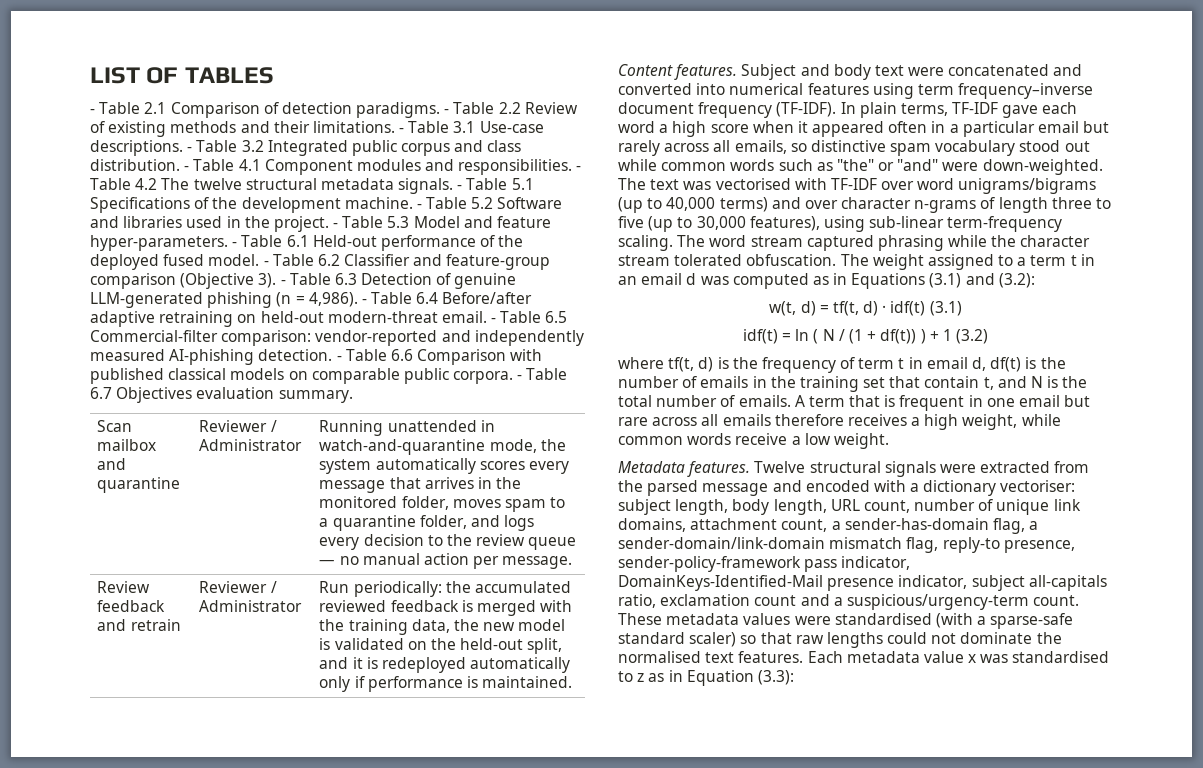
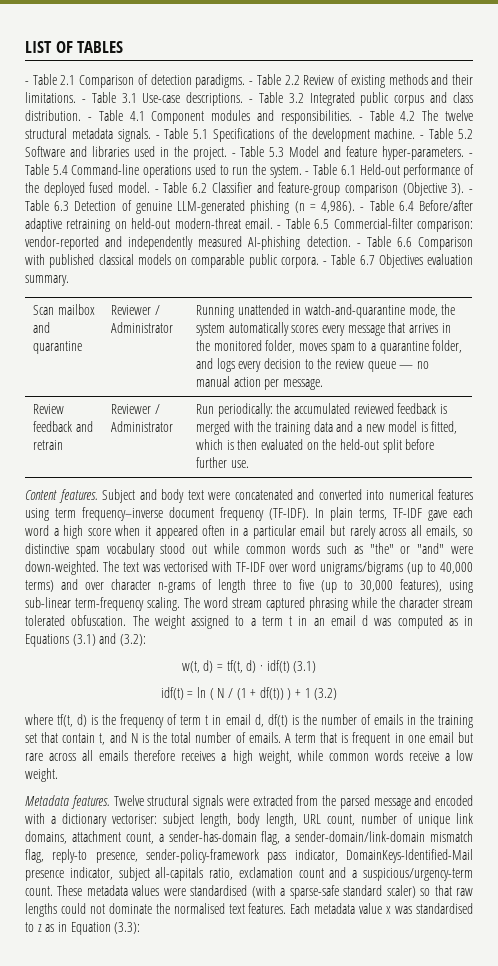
- - Table 6.1 Held-out performance of the deployed fused model.
+ - Table 5.4 Command-line operations used to run the system. - Table 6.1 Held-out performance of the deployed fused model.
- Review feedback and retrain | Reviewer / Administrator | Run periodically: the accumulated reviewed feedback is merged with the training data, the new model is validated on the held-out split, and it is redeployed automatically only if performance is maintained.
+ Review feedback and retrain | Reviewer / Administrator | Run periodically: the accumulated reviewed feedback is merged with the training data and a new model is fitted, which is then evaluated on the held-out split before further use.

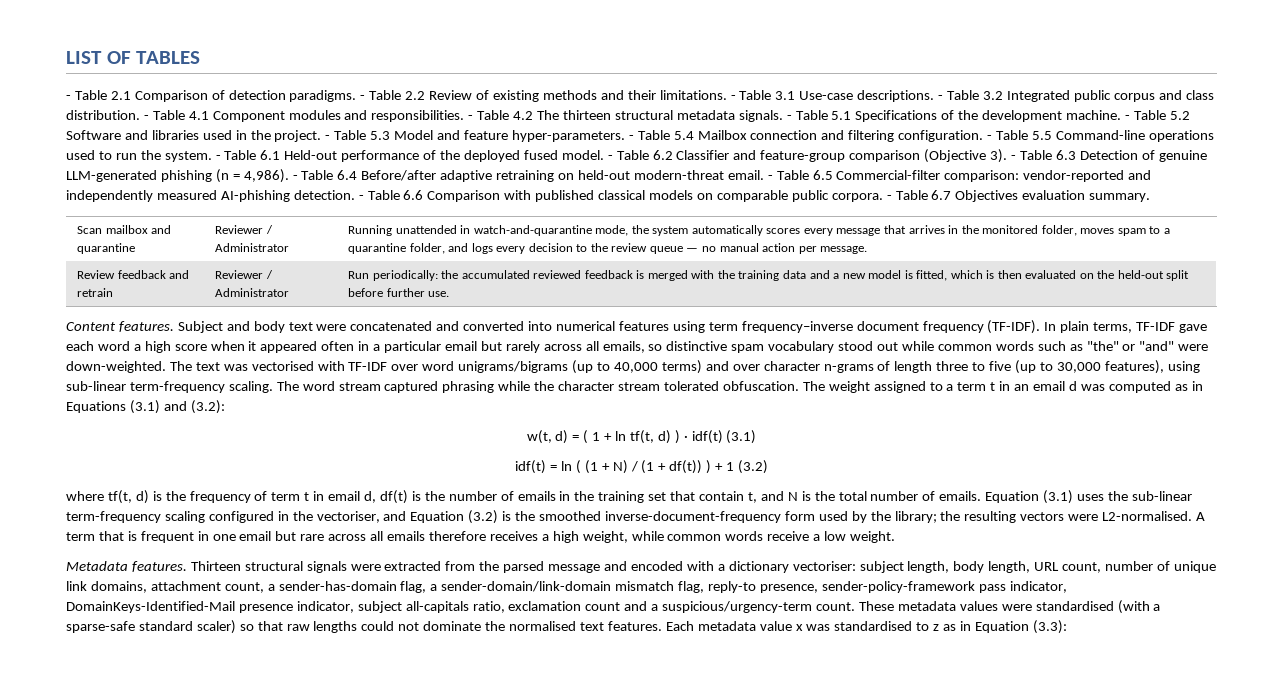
- - Table 4.2 The twelve structural metadata signals.
+ - Table 4.2 The thirteen structural metadata signals.
- - Table 5.4 Command-line operations used to run the system.
+ - Table 5.4 Mailbox connection and filtering configuration. - Table 5.5 Command-line operations used to run the system.
- w(t, d) = tf(t, d) · idf(t) (3.1)
+ w(t, d) = ( 1 + ln tf(t, d) ) · idf(t) (3.1)
- idf(t) = ln ( N / (1 + df(t)) ) + 1 (3.2)
+ idf(t) = ln ( (1 + N) / (1 + df(t)) ) + 1 (3.2)
+ Equation (3.1) uses the sub-linear term-frequency scaling configured in the vectoriser, and Equation (3.2) is the smoothed inverse-document-frequency form used by the library; the resulting vectors were L2-normalised.
- Twelve structural signals were extracted from the parsed message and encoded with a dictionary vectoriser: subject length, body length, URL count, number of unique link domains, attachment count, a sender-has-domain flag, a sender-domain/link-domain mismatch flag, reply-to presence, sender-policy-framework pass indicator, DomainKeys-Identified-Mail presence indicator, subject all-capitals ratio, exclamation count and a suspicious/urgency-term count.
+ Thirteen structural signals were extracted from the parsed message and encoded with a dictionary vectoriser: subject length, body length, URL count, number of unique link domains, attachment count, a sender-has-domain flag, a sender-domain/link-domain mismatch flag, reply-to presence, sender-policy-framework pass indicator, DomainKeys-Identified-Mail presence indicator, subject all-capitals ratio, exclamation count and a suspicious/urgency-term count.

